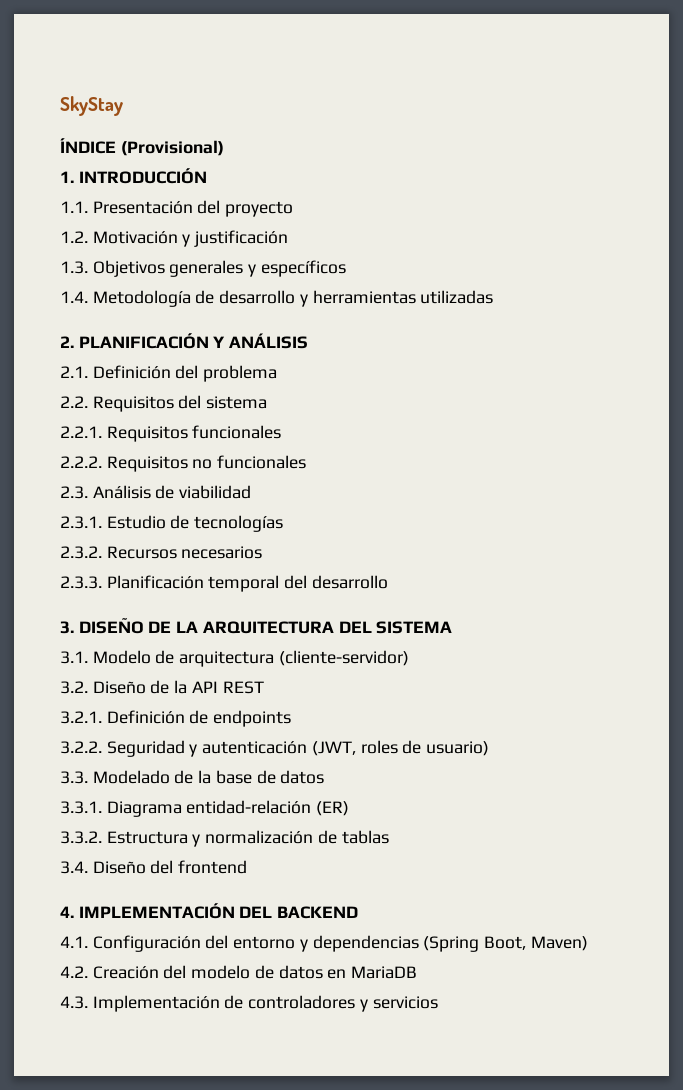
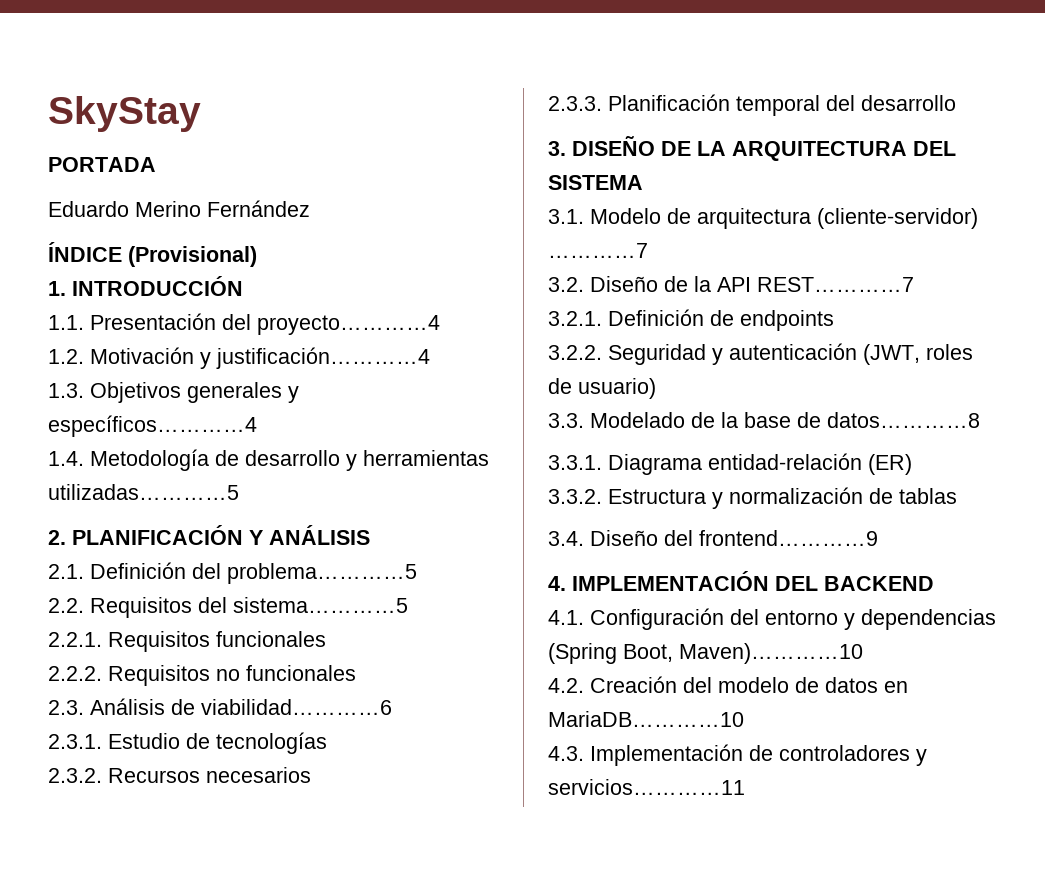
+ PORTADA
+ Eduardo Merino Fernández
- 1.1. Presentación del proyecto
+ 1.1. Presentación del proyecto…………4
- 1.2. Motivación y justificación
+ 1.2. Motivación y justificación…………4
- 1.3. Objetivos generales y específicos
+ 1.3. Objetivos generales y específicos…………4
- 1.4. Metodología de desarrollo y herramientas utilizadas
+ 1.4. Metodología de desarrollo y herramientas utilizadas…………5
- 2.1. Definición del problema
+ 2.1. Definición del problema…………5
- 2.2. Requisitos del sistema
+ 2.2. Requisitos del sistema…………5
- 2.3. Análisis de viabilidad
+ 2.3. Análisis de viabilidad…………6
- 3.1. Modelo de arquitectura (cliente-servidor)
+ 3.1. Modelo de arquitectura (cliente-servidor) …………7
- 3.2. Diseño de la API REST
+ 3.2. Diseño de la API REST…………7
- 3.3. Modelado de la base de datos
+ 3.3. Modelado de la base de datos…………8
- 3.4. Diseño del frontend
+ 3.4. Diseño del frontend…………9
- 4.1. Configuración del entorno y dependencias (Spring Boot, Maven)
+ 4.1. Configuración del entorno y dependencias (Spring Boot, Maven)…………10
- 4.2. Creación del modelo de datos en MariaDB
+ 4.2. Creación del modelo de datos en MariaDB…………10
- 4.3. Implementación de controladores y servicios
+ 4.3. Implementación de controladores y servicios…………11

